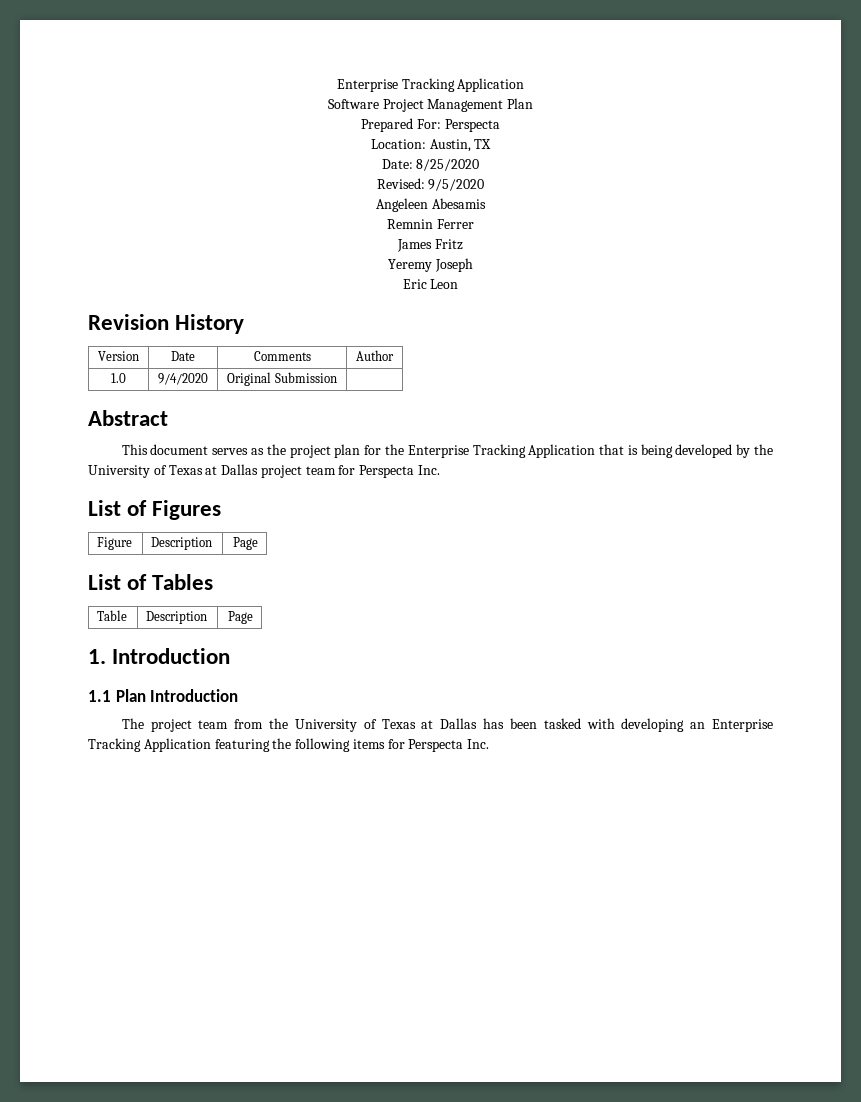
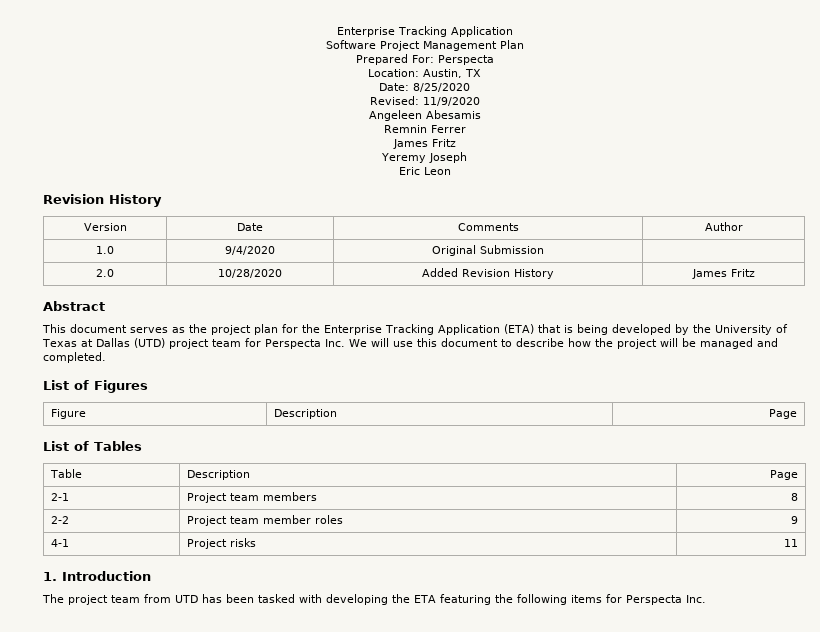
- Revised: 9/5/2020
+ Revised: 11/9/2020
+ 2.0 | 10/28/2020 | Added Revision History | James Fritz
- This document serves as the project plan for the Enterprise Tracking Application that is being developed by the University of Texas at Dallas project team for Perspecta Inc.
+ This document serves as the project plan for the Enterprise Tracking Application (ETA) that is being developed by the University of Texas at Dallas (UTD) project team for Perspecta Inc. We will use this document to describe how the project will be managed and completed.
+ 2-1 | Project team members | 8
+ 2-2 | Project team member roles | 9
+ 4-1 | Project risks | 11
- 1.1 Plan Introduction
- The project team from the University of Texas at Dallas has been tasked with developing an Enterprise Tracking Application featuring the following items for Perspecta Inc.
+ The project team from UTD has been tasked with developing the ETA featuring the following items for Perspecta Inc.

